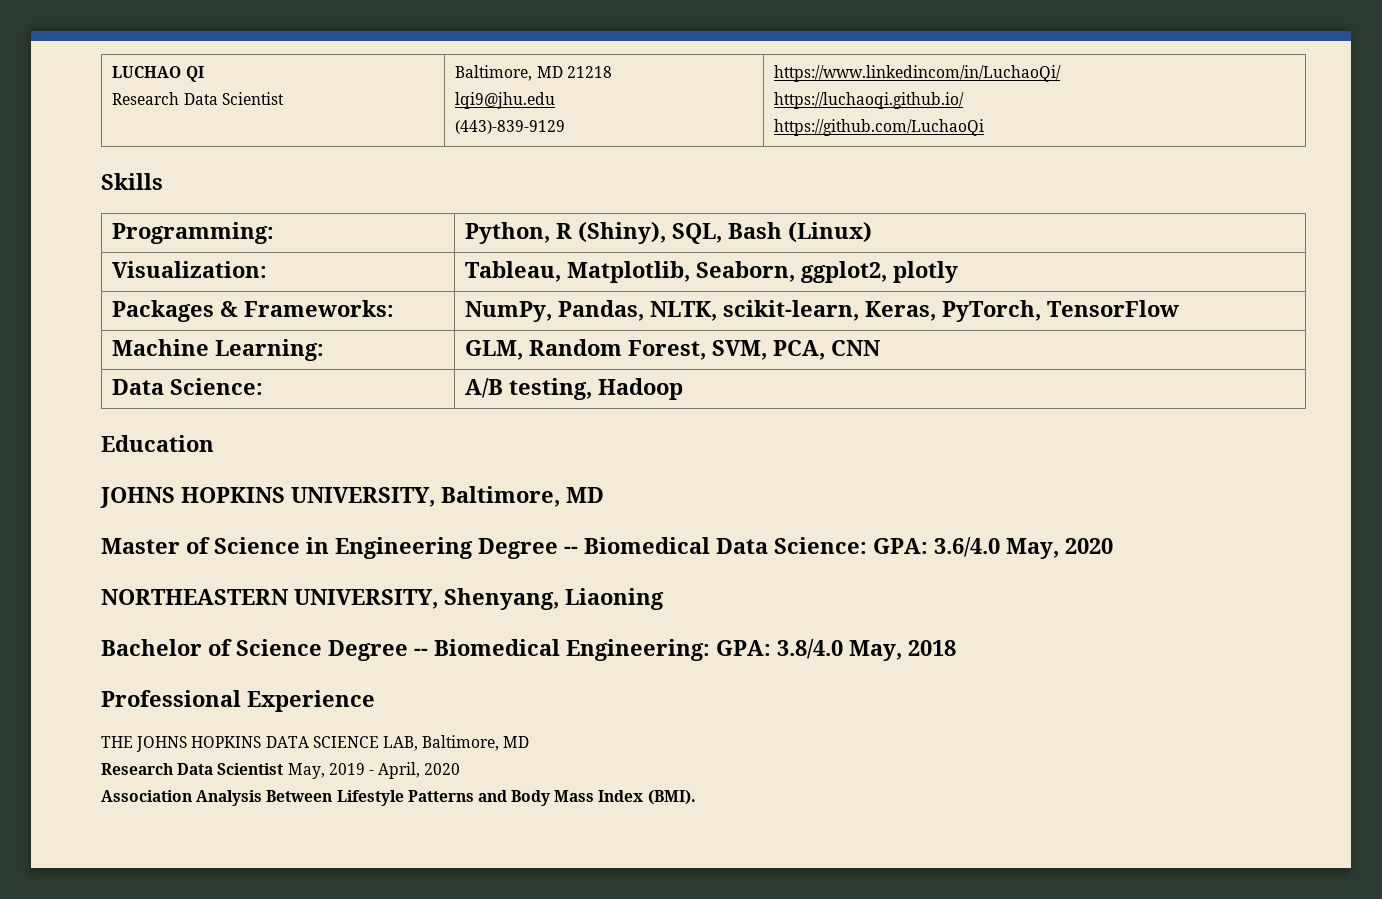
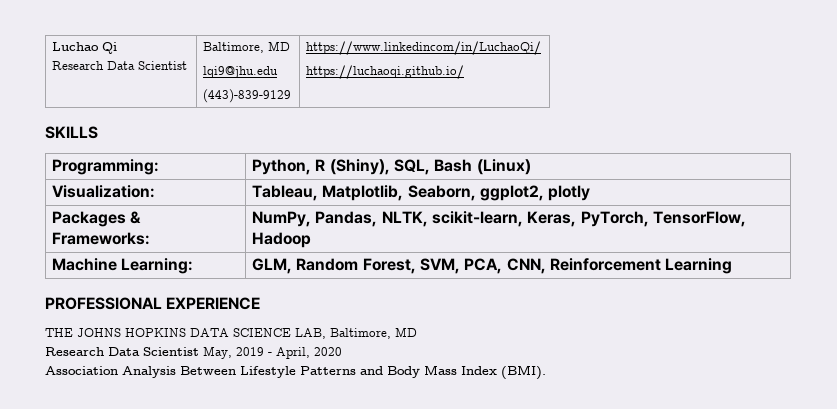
- LUCHAO QI
- Research Data Scientist | Baltimore, MD 21218
+ Luchao Qi
+ Research Data Scientist | Baltimore, MD
  lqi9@jhu.edu
  (443)-839-9129 | https://www.linkedincom/in/LuchaoQi/
  https://luchaoqi.github.io/
- https://github.com/LuchaoQi
- Skills
+ SKILLS
- Packages & Frameworks: | NumPy, Pandas, NLTK, scikit-learn, Keras, PyTorch, TensorFlow
+ Packages & Frameworks: | NumPy, Pandas, NLTK, scikit-learn, Keras, PyTorch, TensorFlow, Hadoop
- Machine Learning: | GLM, Random Forest, SVM, PCA, CNN
- Data Science: | A/B testing, Hadoop
- Education
- JOHNS HOPKINS UNIVERSITY, Baltimore, MD
- Master of Science in Engineering Degree -- Biomedical Data Science: GPA: 3.6/4.0 May, 2020
- NORTHEASTERN UNIVERSITY, Shenyang, Liaoning
- Bachelor of Science Degree -- Biomedical Engineering: GPA: 3.8/4.0 May, 2018
- Professional Experience
+ Machine Learning: | GLM, Random Forest, SVM, PCA, CNN, Reinforcement Learning
+ PROFESSIONAL EXPERIENCE

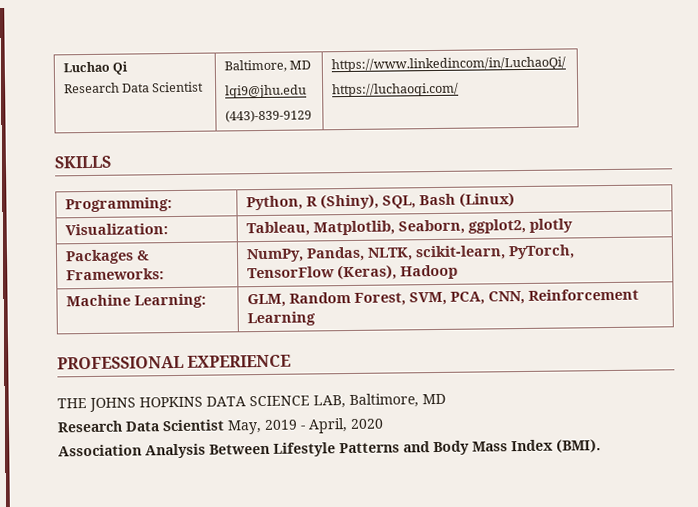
  Luchao Qi
  Research Data Scientist | Baltimore, MD
  lqi9@jhu.edu
  (443)-839-9129 | https://www.linkedincom/in/LuchaoQi/
- https://luchaoqi.github.io/
+ https://luchaoqi.com/
- Packages & Frameworks: | NumPy, Pandas, NLTK, scikit-learn, Keras, PyTorch, TensorFlow, Hadoop
+ Packages & Frameworks: | NumPy, Pandas, NLTK, scikit-learn, PyTorch, TensorFlow (Keras), Hadoop

